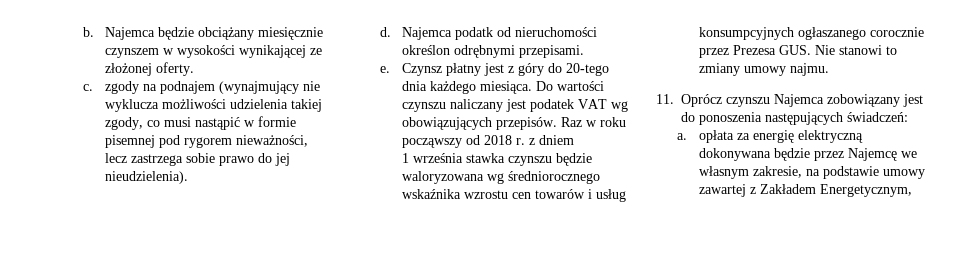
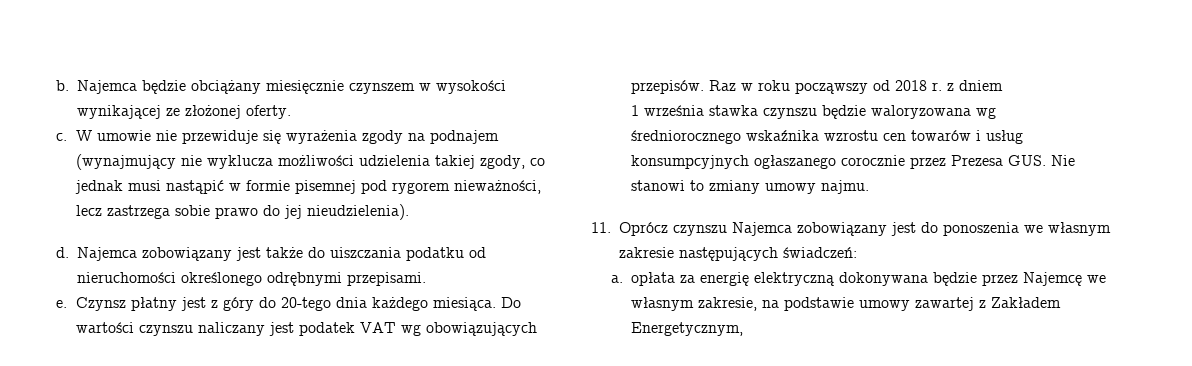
- c. zgody na podnajem (wynajmujący nie wyklucza możliwości udzielenia takiej zgody, co musi nastąpić w formie pisemnej pod rygorem nieważności, lecz zastrzega sobie prawo do jej nieudzielenia).
+ c. W umowie nie przewiduje się wyrażenia zgody na podnajem (wynajmujący nie wyklucza możliwości udzielenia takiej zgody, co jednak musi nastąpić w formie pisemnej pod rygorem nieważności, lecz zastrzega sobie prawo do jej nieudzielenia).
- Najemca podatk od nieruchomości określon odrębnymi przepisami.
+ Najemca zobowiązany jest także do uiszczania podatku od nieruchomości określonego odrębnymi przepisami.
- 11. Oprócz czynszu Najemca zobowiązany jest do ponoszenia następujących świadczeń:
+ 11. Oprócz czynszu Najemca zobowiązany jest do ponoszenia we własnym zakresie następujących świadczeń:

